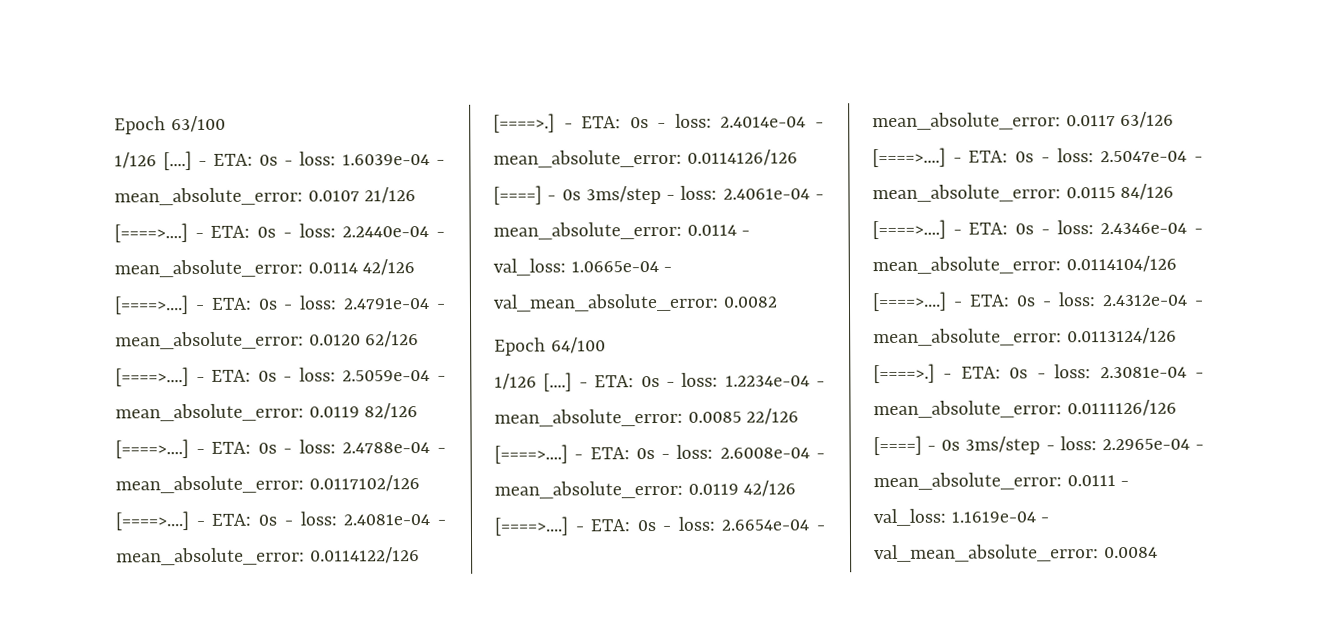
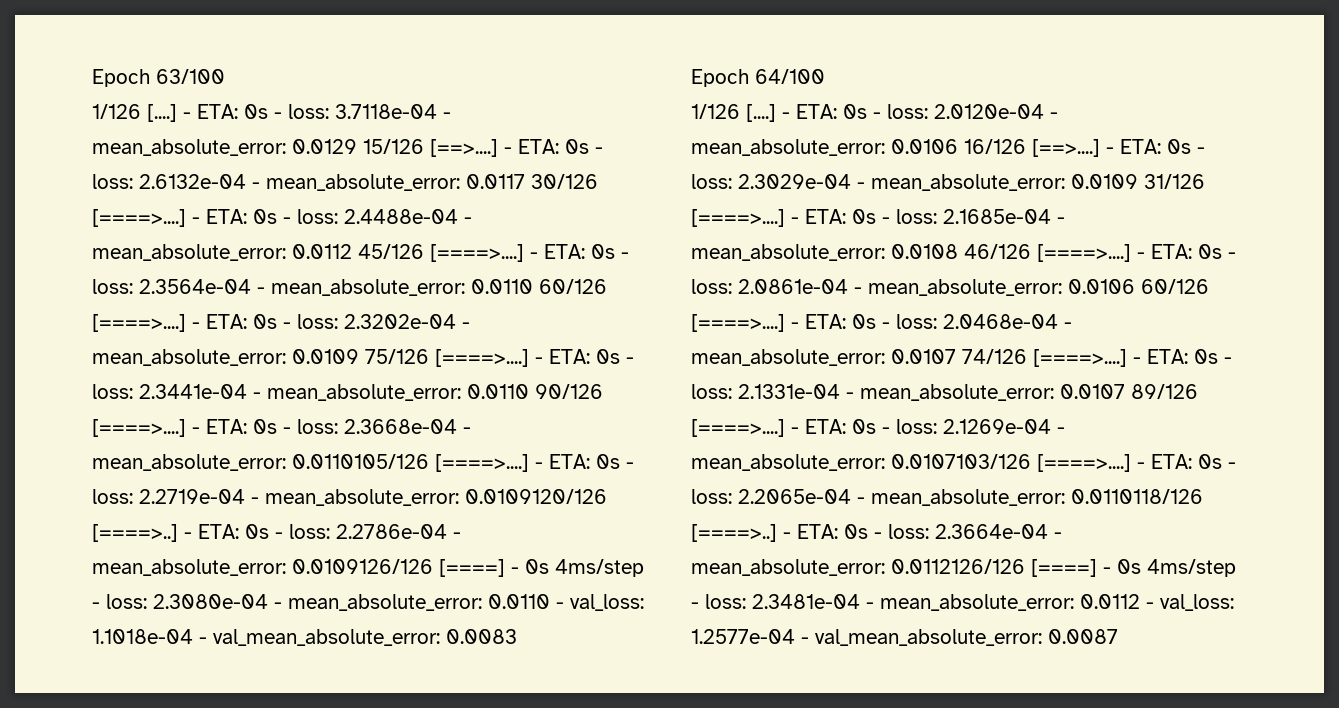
- - ETA: 0s - loss: 1.6039e-04 - mean_absolute_error: 0.0107 21/126 [====>....] - ETA: 0s - loss: 2.2440e-04 - mean_absolute_error: 0.0114 42/126 [====>....] - ETA: 0s - loss: 2.4791e-04 - mean_absolute_error: 0.0120 62/126 [====>....] - ETA: 0s - loss: 2.5059e-04 - mean_absolute_error: 0.0119 82/126 [====>....] - ETA: 0s - loss: 2.4788e-04 - mean_absolute_error: 0.0117102/126 [====>....] - ETA: 0s - loss: 2.4081e-04 - mean_absolute_error: 0.0114122/126 [====>.] - ETA: 0s - loss: 2.4014e-04 - mean_absolute_error: 0.0114126/126 [====] - 0s 3ms/step - loss: 2.4061e-04 - mean_absolute_error: 0.0114 - val_loss: 1.0665e-04 - val_mean_absolute_error: 0.0082
+ - ETA: 0s - loss: 3.7118e-04 - mean_absolute_error: 0.0129 15/126 [==>....] - ETA: 0s - loss: 2.6132e-04 - mean_absolute_error: 0.0117 30/126 [====>....] - ETA: 0s - loss: 2.4488e-04 - mean_absolute_error: 0.0112 45/126 [====>....] - ETA: 0s - loss: 2.3564e-04 - mean_absolute_error: 0.0110 60/126 [====>....] - ETA: 0s - loss: 2.3202e-04 - mean_absolute_error: 0.0109 75/126 [====>....] - ETA: 0s - loss: 2.3441e-04 - mean_absolute_error: 0.0110 90/126 [====>....] - ETA: 0s - loss: 2.3668e-04 - mean_absolute_error: 0.0110105/126 [====>....] - ETA: 0s - loss: 2.2719e-04 - mean_absolute_error: 0.0109120/126 [====>..] - ETA: 0s - loss: 2.2786e-04 - mean_absolute_error: 0.0109126/126 [====] - 0s 4ms/step - loss: 2.3080e-04 - mean_absolute_error: 0.0110 - val_loss: 1.1018e-04 - val_mean_absolute_error: 0.0083
- - ETA: 0s - loss: 1.2234e-04 - mean_absolute_error: 0.0085 22/126 [====>....] - ETA: 0s - loss: 2.6008e-04 - mean_absolute_error: 0.0119 42/126 [====>....] - ETA: 0s - loss: 2.6654e-04 - mean_absolute_error: 0.0117 63/126 [====>....] - ETA: 0s - loss: 2.5047e-04 - mean_absolute_error: 0.0115 84/126 [====>....] - ETA: 0s - loss: 2.4346e-04 - mean_absolute_error: 0.0114104/126 [====>....] - ETA: 0s - loss: 2.4312e-04 - mean_absolute_error: 0.0113124/126 [====>.] - ETA: 0s - loss: 2.3081e-04 - mean_absolute_error: 0.0111126/126 [====] - 0s 3ms/step - loss: 2.2965e-04 - mean_absolute_error: 0.0111 - val_loss: 1.1619e-04 - val_mean_absolute_error: 0.0084
+ - ETA: 0s - loss: 2.0120e-04 - mean_absolute_error: 0.0106 16/126 [==>....] - ETA: 0s - loss: 2.3029e-04 - mean_absolute_error: 0.0109 31/126 [====>....] - ETA: 0s - loss: 2.1685e-04 - mean_absolute_error: 0.0108 46/126 [====>....] - ETA: 0s - loss: 2.0861e-04 - mean_absolute_error: 0.0106 60/126 [====>....] - ETA: 0s - loss: 2.0468e-04 - mean_absolute_error: 0.0107 74/126 [====>....] - ETA: 0s - loss: 2.1331e-04 - mean_absolute_error: 0.0107 89/126 [====>....] - ETA: 0s - loss: 2.1269e-04 - mean_absolute_error: 0.0107103/126 [====>....] - ETA: 0s - loss: 2.2065e-04 - mean_absolute_error: 0.0110118/126 [====>..] - ETA: 0s - loss: 2.3664e-04 - mean_absolute_error: 0.0112126/126 [====] - 0s 4ms/step - loss: 2.3481e-04 - mean_absolute_error: 0.0112 - val_loss: 1.2577e-04 - val_mean_absolute_error: 0.0087

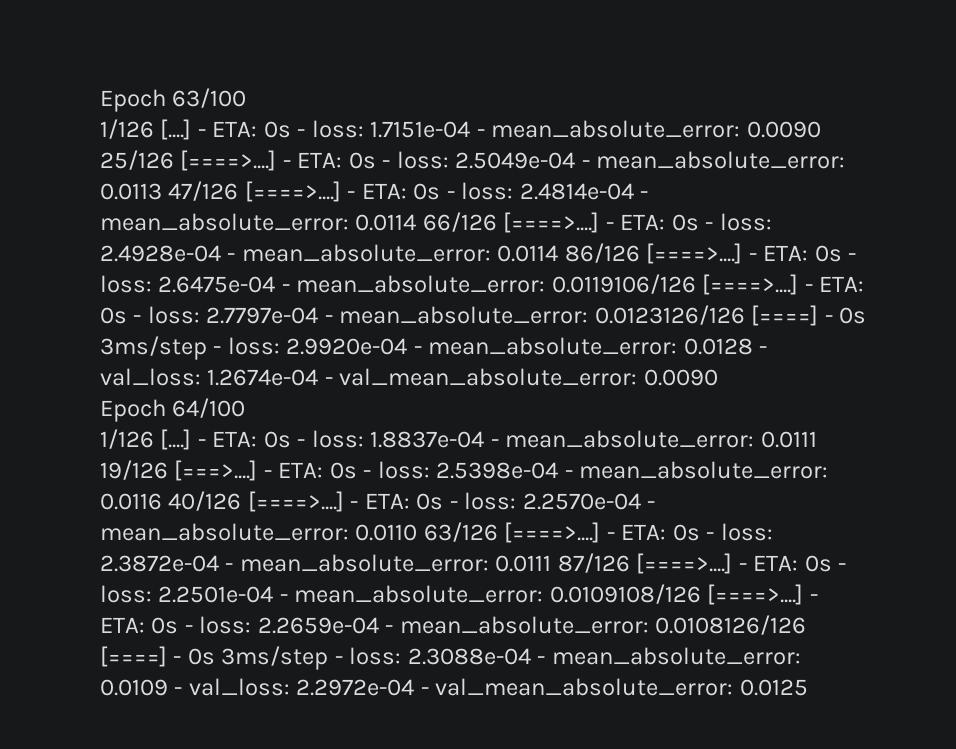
- - ETA: 0s - loss: 3.7118e-04 - mean_absolute_error: 0.0129 15/126 [==>....] - ETA: 0s - loss: 2.6132e-04 - mean_absolute_error: 0.0117 30/126 [====>....] - ETA: 0s - loss: 2.4488e-04 - mean_absolute_error: 0.0112 45/126 [====>....] - ETA: 0s - loss: 2.3564e-04 - mean_absolute_error: 0.0110 60/126 [====>....] - ETA: 0s - loss: 2.3202e-04 - mean_absolute_error: 0.0109 75/126 [====>....] - ETA: 0s - loss: 2.3441e-04 - mean_absolute_error: 0.0110 90/126 [====>....] - ETA: 0s - loss: 2.3668e-04 - mean_absolute_error: 0.0110105/126 [====>....] - ETA: 0s - loss: 2.2719e-04 - mean_absolute_error: 0.0109120/126 [====>..] - ETA: 0s - loss: 2.2786e-04 - mean_absolute_error: 0.0109126/126 [====] - 0s 4ms/step - loss: 2.3080e-04 - mean_absolute_error: 0.0110 - val_loss: 1.1018e-04 - val_mean_absolute_error: 0.0083
+ - ETA: 0s - loss: 1.7151e-04 - mean_absolute_error: 0.0090 25/126 [====>....] - ETA: 0s - loss: 2.5049e-04 - mean_absolute_error: 0.0113 47/126 [====>....] - ETA: 0s - loss: 2.4814e-04 - mean_absolute_error: 0.0114 66/126 [====>....] - ETA: 0s - loss: 2.4928e-04 - mean_absolute_error: 0.0114 86/126 [====>....] - ETA: 0s - loss: 2.6475e-04 - mean_absolute_error: 0.0119106/126 [====>....] - ETA: 0s - loss: 2.7797e-04 - mean_absolute_error: 0.0123126/126 [====] - 0s 3ms/step - loss: 2.9920e-04 - mean_absolute_error: 0.0128 - val_loss: 1.2674e-04 - val_mean_absolute_error: 0.0090
- - ETA: 0s - loss: 2.0120e-04 - mean_absolute_error: 0.0106 16/126 [==>....] - ETA: 0s - loss: 2.3029e-04 - mean_absolute_error: 0.0109 31/126 [====>....] - ETA: 0s - loss: 2.1685e-04 - mean_absolute_error: 0.0108 46/126 [====>....] - ETA: 0s - loss: 2.0861e-04 - mean_absolute_error: 0.0106 60/126 [====>....] - ETA: 0s - loss: 2.0468e-04 - mean_absolute_error: 0.0107 74/126 [====>....] - ETA: 0s - loss: 2.1331e-04 - mean_absolute_error: 0.0107 89/126 [====>....] - ETA: 0s - loss: 2.1269e-04 - mean_absolute_error: 0.0107103/126 [====>....] - ETA: 0s - loss: 2.2065e-04 - mean_absolute_error: 0.0110118/126 [====>..] - ETA: 0s - loss: 2.3664e-04 - mean_absolute_error: 0.0112126/126 [====] - 0s 4ms/step - loss: 2.3481e-04 - mean_absolute_error: 0.0112 - val_loss: 1.2577e-04 - val_mean_absolute_error: 0.0087
+ - ETA: 0s - loss: 1.8837e-04 - mean_absolute_error: 0.0111 19/126 [===>....] - ETA: 0s - loss: 2.5398e-04 - mean_absolute_error: 0.0116 40/126 [====>....] - ETA: 0s - loss: 2.2570e-04 - mean_absolute_error: 0.0110 63/126 [====>....] - ETA: 0s - loss: 2.3872e-04 - mean_absolute_error: 0.0111 87/126 [====>....] - ETA: 0s - loss: 2.2501e-04 - mean_absolute_error: 0.0109108/126 [====>....] - ETA: 0s - loss: 2.2659e-04 - mean_absolute_error: 0.0108126/126 [====] - 0s 3ms/step - loss: 2.3088e-04 - mean_absolute_error: 0.0109 - val_loss: 2.2972e-04 - val_mean_absolute_error: 0.0125

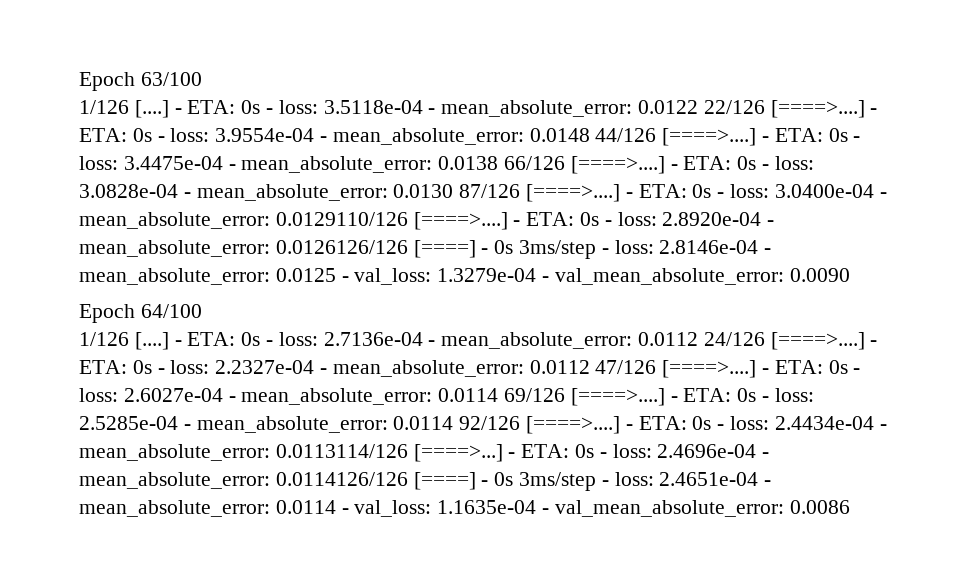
- - ETA: 0s - loss: 1.7151e-04 - mean_absolute_error: 0.0090 25/126 [====>....] - ETA: 0s - loss: 2.5049e-04 - mean_absolute_error: 0.0113 47/126 [====>....] - ETA: 0s - loss: 2.4814e-04 - mean_absolute_error: 0.0114 66/126 [====>....]
+ - ETA: 0s - loss: 3.5118e-04 - mean_absolute_error: 0.0122 22/126 [====>....] - ETA: 0s - loss: 3.9554e-04 - mean_absolute_error: 0.0148 44/126 [====>....] - ETA: 0s - loss: 3.4475e-04 - mean_absolute_error: 0.0138 66/126 [====>....]
- - ETA: 0s - loss: 2.4928e-04 - mean_absolute_error: 0.0114 86/126 [====>....] - ETA: 0s - loss: 2.6475e-04 - mean_absolute_error: 0.0119106/126 [====>....] - ETA: 0s - loss: 2.7797e-04 - mean_absolute_error: 0.0123126/126 [====] - 0s 3ms/step - loss: 2.9920e-04 - mean_absolute_error: 0.0128 - val_loss: 1.2674e-04 - val_mean_absolute_error: 0.0090
+ - ETA: 0s - loss: 3.0828e-04 - mean_absolute_error: 0.0130 87/126 [====>....] - ETA: 0s - loss: 3.0400e-04 - mean_absolute_error: 0.0129110/126 [====>....] - ETA: 0s - loss: 2.8920e-04 - mean_absolute_error: 0.0126126/126 [====] - 0s 3ms/step - loss: 2.8146e-04 - mean_absolute_error: 0.0125 - val_loss: 1.3279e-04 - val_mean_absolute_error: 0.0090
- - ETA: 0s - loss: 1.8837e-04 - mean_absolute_error: 0.0111 19/126 [===>....] - ETA: 0s - loss: 2.5398e-04 - mean_absolute_error: 0.0116 40/126 [====>....] - ETA: 0s - loss: 2.2570e-04 - mean_absolute_error: 0.0110 63/126 [====>....] - ETA: 0s - loss: 2.3872e-04 - mean_absolute_error: 0.0111 87/126 [====>....] - ETA: 0s - loss: 2.2501e-04 - mean_absolute_error: 0.0109108/126 [====>....] - ETA: 0s - loss: 2.2659e-04 - mean_absolute_error: 0.0108126/126 [====] - 0s 3ms/step - loss: 2.3088e-04 - mean_absolute_error: 0.0109 - val_loss: 2.2972e-04 - val_mean_absolute_error: 0.0125
+ - ETA: 0s - loss: 2.7136e-04 - mean_absolute_error: 0.0112 24/126 [====>....] - ETA: 0s - loss: 2.2327e-04 - mean_absolute_error: 0.0112 47/126 [====>....] - ETA: 0s - loss: 2.6027e-04 - mean_absolute_error: 0.0114 69/126 [====>....] - ETA: 0s - loss: 2.5285e-04 - mean_absolute_error: 0.0114 92/126 [====>....] - ETA: 0s - loss: 2.4434e-04 - mean_absolute_error: 0.0113114/126 [====>...] - ETA: 0s - loss: 2.4696e-04 - mean_absolute_error: 0.0114126/126 [====] - 0s 3ms/step - loss: 2.4651e-04 - mean_absolute_error: 0.0114 - val_loss: 1.1635e-04 - val_mean_absolute_error: 0.0086

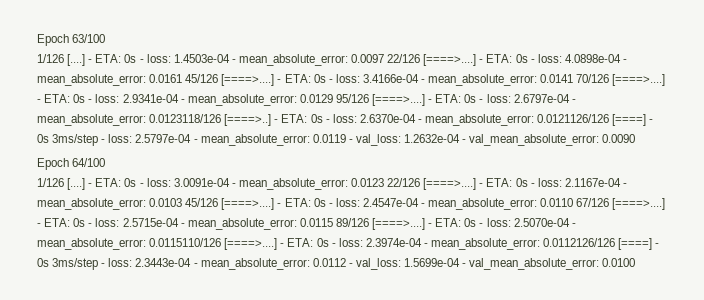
- - ETA: 0s - loss: 3.5118e-04 - mean_absolute_error: 0.0122 22/126 [====>....] - ETA: 0s - loss: 3.9554e-04 - mean_absolute_error: 0.0148 44/126 [====>....] - ETA: 0s - loss: 3.4475e-04 - mean_absolute_error: 0.0138 66/126 [====>....] - ETA: 0s - loss: 3.0828e-04 - mean_absolute_error: 0.0130 87/126 [====>....] - ETA: 0s - loss: 3.0400e-04 - mean_absolute_error: 0.0129110/126 [====>....] - ETA: 0s - loss: 2.8920e-04 - mean_absolute_error: 0.0126126/126 [====] - 0s 3ms/step - loss: 2.8146e-04 - mean_absolute_error: 0.0125 - val_loss: 1.3279e-04 - val_mean_absolute_error: 0.0090
+ - ETA: 0s - loss: 1.4503e-04 - mean_absolute_error: 0.0097 22/126 [====>....] - ETA: 0s - loss: 4.0898e-04 - mean_absolute_error: 0.0161 45/126 [====>....] - ETA: 0s - loss: 3.4166e-04 - mean_absolute_error: 0.0141 70/126 [====>....] - ETA: 0s - loss: 2.9341e-04 - mean_absolute_error: 0.0129 95/126 [====>....] - ETA: 0s - loss: 2.6797e-04 - mean_absolute_error: 0.0123118/126 [====>..] - ETA: 0s - loss: 2.6370e-04 - mean_absolute_error: 0.0121126/126 [====] - 0s 3ms/step - loss: 2.5797e-04 - mean_absolute_error: 0.0119 - val_loss: 1.2632e-04 - val_mean_absolute_error: 0.0090
- - ETA: 0s - loss: 2.7136e-04 - mean_absolute_error: 0.0112 24/126 [====>....] - ETA: 0s - loss: 2.2327e-04 - mean_absolute_error: 0.0112 47/126 [====>....] - ETA: 0s - loss: 2.6027e-04 - mean_absolute_error: 0.0114 69/126 [====>....] - ETA: 0s - loss: 2.5285e-04 - mean_absolute_error: 0.0114 92/126 [====>....] - ETA: 0s - loss: 2.4434e-04 - mean_absolute_error: 0.0113114/126 [====>...] - ETA: 0s - loss: 2.4696e-04 - mean_absolute_error: 0.0114126/126 [====] - 0s 3ms/step - loss: 2.4651e-04 - mean_absolute_error: 0.0114 - val_loss: 1.1635e-04 - val_mean_absolute_error: 0.0086
+ - ETA: 0s - loss: 3.0091e-04 - mean_absolute_error: 0.0123 22/126 [====>....] - ETA: 0s - loss: 2.1167e-04 - mean_absolute_error: 0.0103 45/126 [====>....] - ETA: 0s - loss: 2.4547e-04 - mean_absolute_error: 0.0110 67/126 [====>....] - ETA: 0s - loss: 2.5715e-04 - mean_absolute_error: 0.0115 89/126 [====>....] - ETA: 0s - loss: 2.5070e-04 - mean_absolute_error: 0.0115110/126 [====>....] - ETA: 0s - loss: 2.3974e-04 - mean_absolute_error: 0.0112126/126 [====] - 0s 3ms/step - loss: 2.3443e-04 - mean_absolute_error: 0.0112 - val_loss: 1.5699e-04 - val_mean_absolute_error: 0.0100

